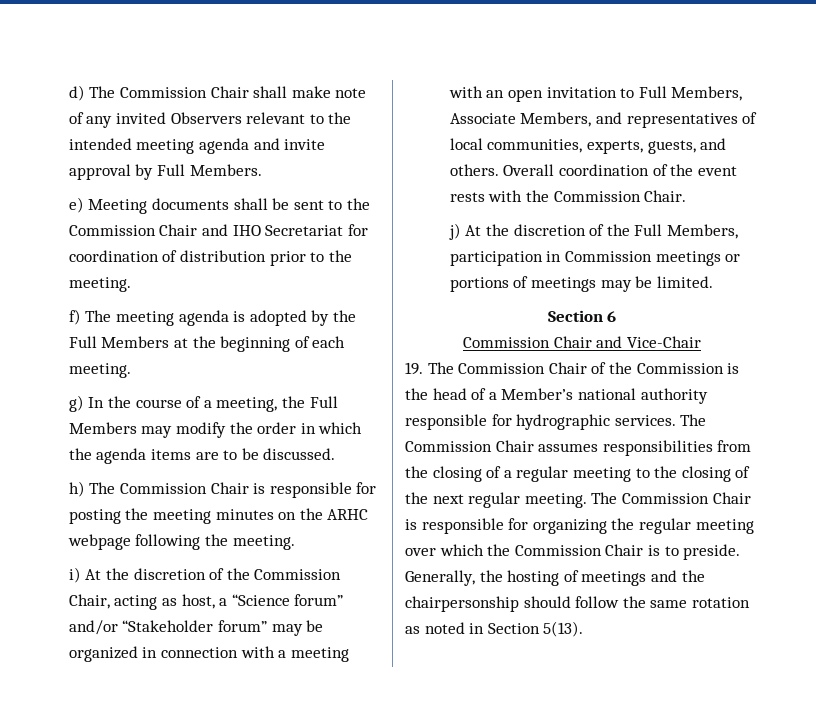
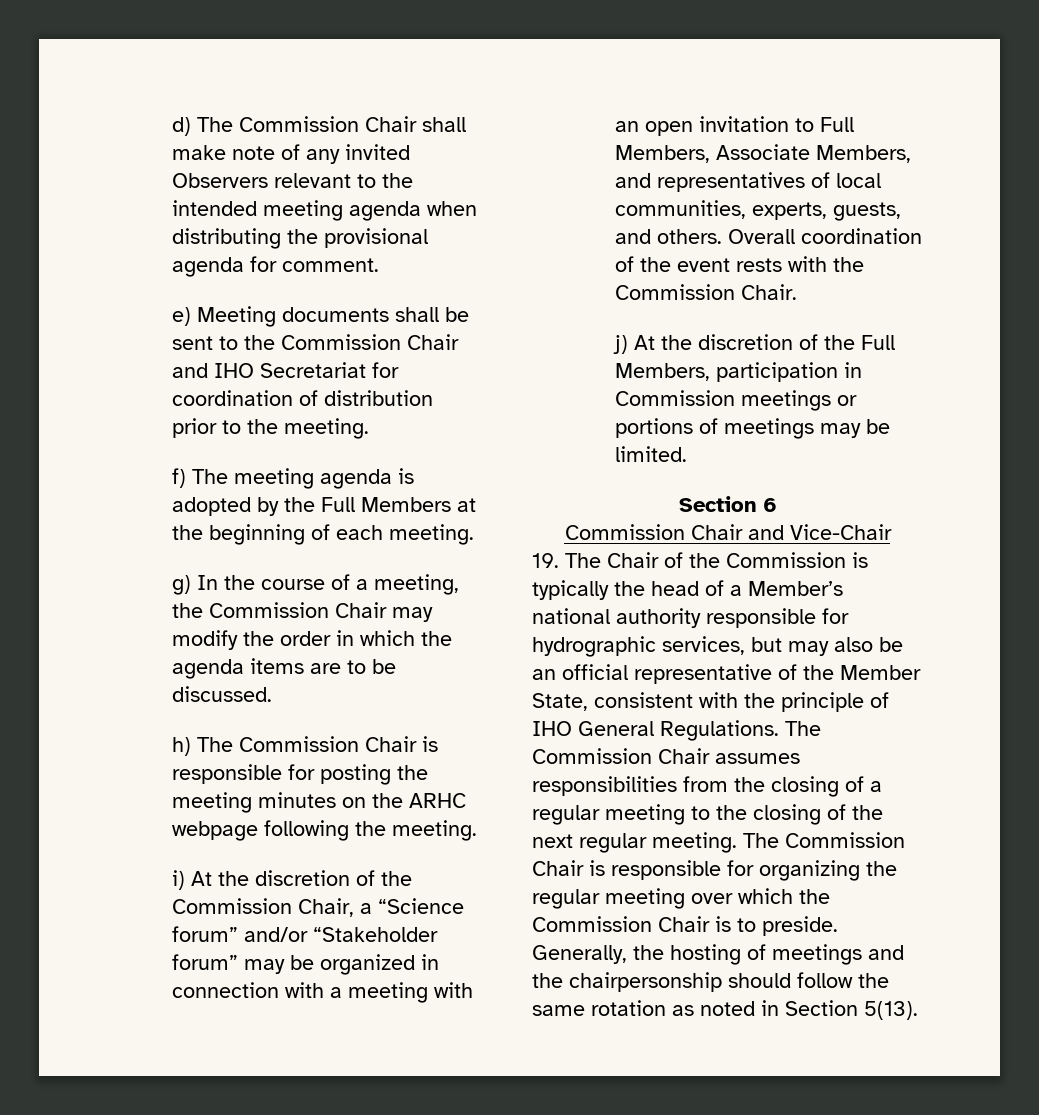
- d) The Commission Chair shall make note of any invited Observers relevant to the intended meeting agenda and invite approval by Full Members.
+ d) The Commission Chair shall make note of any invited Observers relevant to the intended meeting agenda when distributing the provisional agenda for comment.
- g) In the course of a meeting, the Full Members may modify the order in which the agenda items are to be discussed.
+ g) In the course of a meeting, the Commission Chair may modify the order in which the agenda items are to be discussed.
- i) At the discretion of the Commission Chair, acting as host, a “Science forum” and/or “Stakeholder forum” may be organized in connection with a meeting with an open invitation to Full Members, Associate Members, and representatives of local communities, experts, guests, and others.
+ i) At the discretion of the Commission Chair, a “Science forum” and/or “Stakeholder forum” may be organized in connection with a meeting with an open invitation to Full Members, Associate Members, and representatives of local communities, experts, guests, and others.
- 19. The Commission Chair of the Commission is the head of a Member’s national authority responsible for hydrographic services.
+ 19. The Chair of the Commission is typically the head of a Member’s national authority responsible for hydrographic services, but may also be an official representative of the Member State, consistent with the principle of IHO General Regulations.

